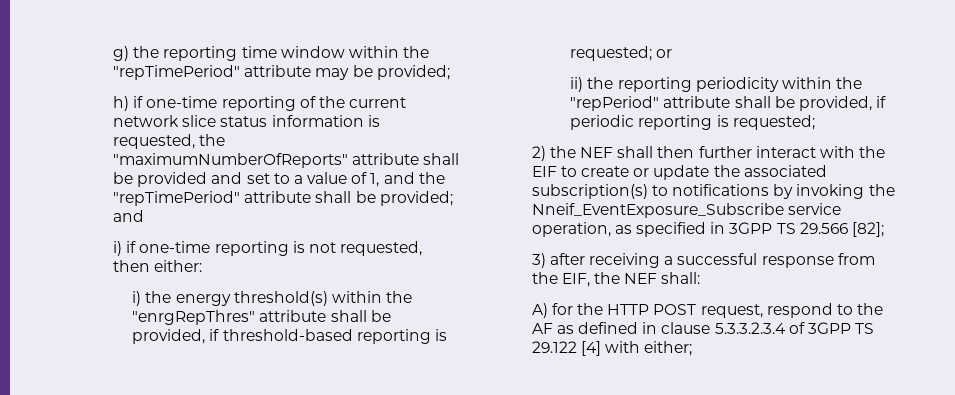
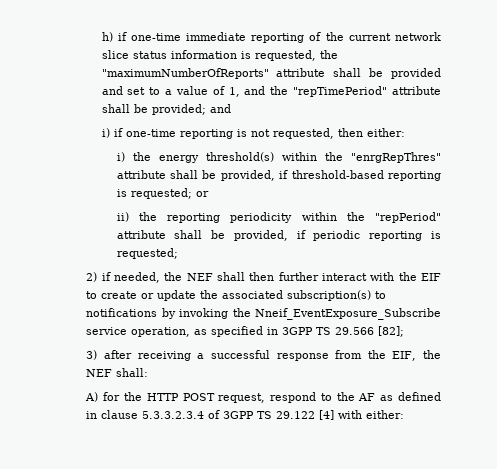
- g) the reporting time window within the "repTimePeriod" attribute may be provided;
- h) if one-time reporting of the current network slice status information is requested, the "maximumNumberOfReports" attribute shall be provided and set to a value of 1, and the "repTimePeriod" attribute shall be provided; and
+ h) if one-time immediate reporting of the current network slice status information is requested, the "maximumNumberOfReports" attribute shall be provided and set to a value of 1, and the "repTimePeriod" attribute shall be provided; and
- 2) the NEF shall then further interact with the EIF to create or update the associated subscription(s) to notifications by invoking the Nneif_EventExposure_Subscribe service operation, as specified in 3GPP TS 29.566 [82];
+ 2) if needed, the NEF shall then further interact with the EIF to create or update the associated subscription(s) to notifications by invoking the Nneif_EventExposure_Subscribe service operation, as specified in 3GPP TS 29.566 [82];
- A) for the HTTP POST request, respond to the AF as defined in clause 5.3.3.2.3.4 of 3GPP TS 29.122 [4] with either;
+ A) for the HTTP POST request, respond to the AF as defined in clause 5.3.3.2.3.4 of 3GPP TS 29.122 [4] with either:

